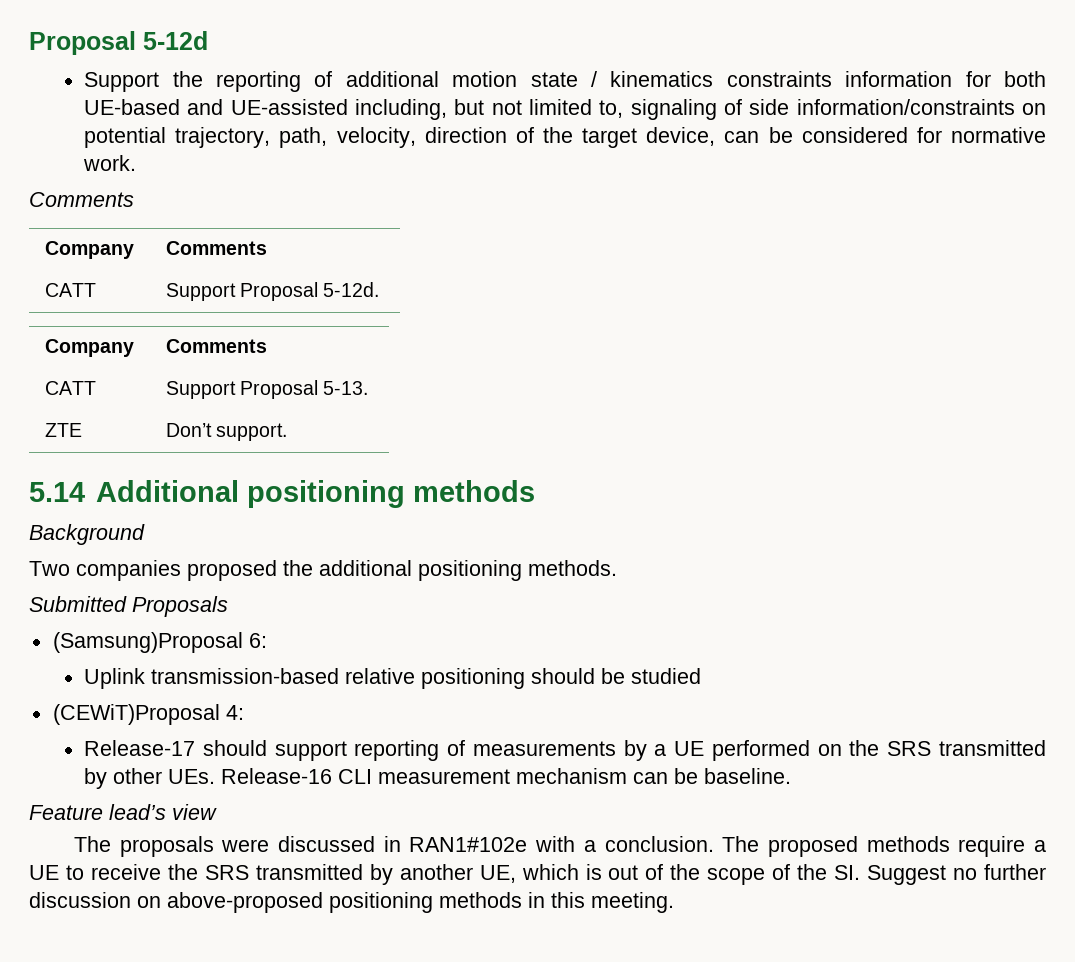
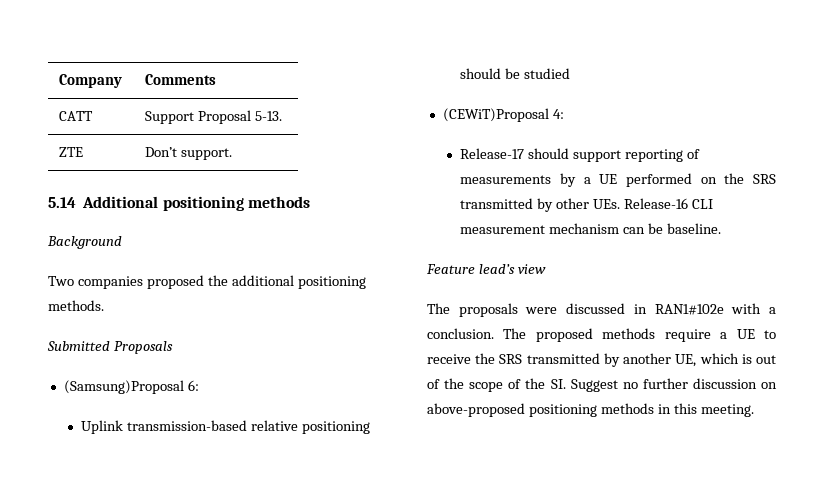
- Proposal 5-12d
- Support the reporting of additional motion state / kinematics constraints information for both UE-based and UE-assisted including, but not limited to, signaling of side information/constraints on potential trajectory, path, velocity, direction of the target device, can be considered for normative work.
- Comments
- Company | Comments
- CATT | Support Proposal 5-12d.

